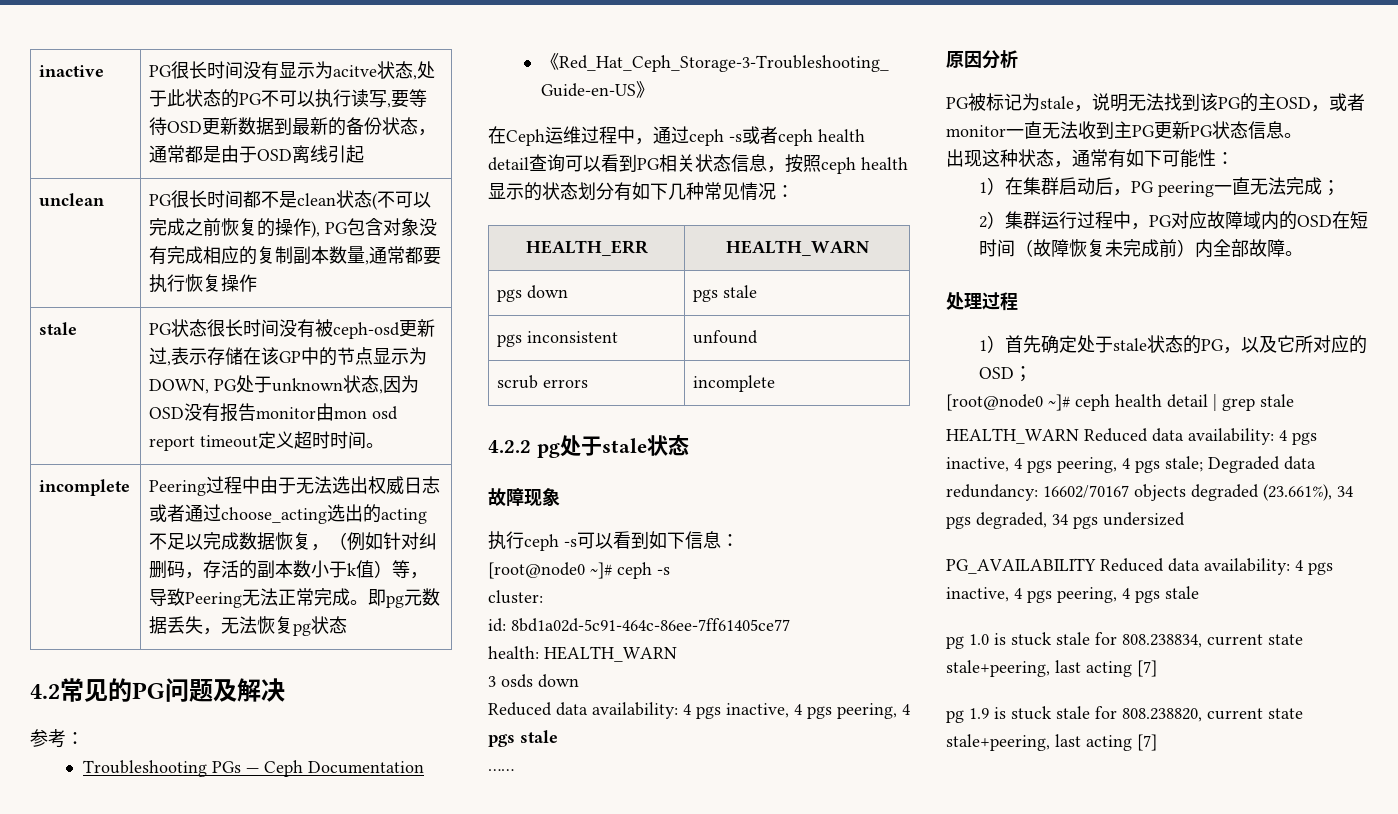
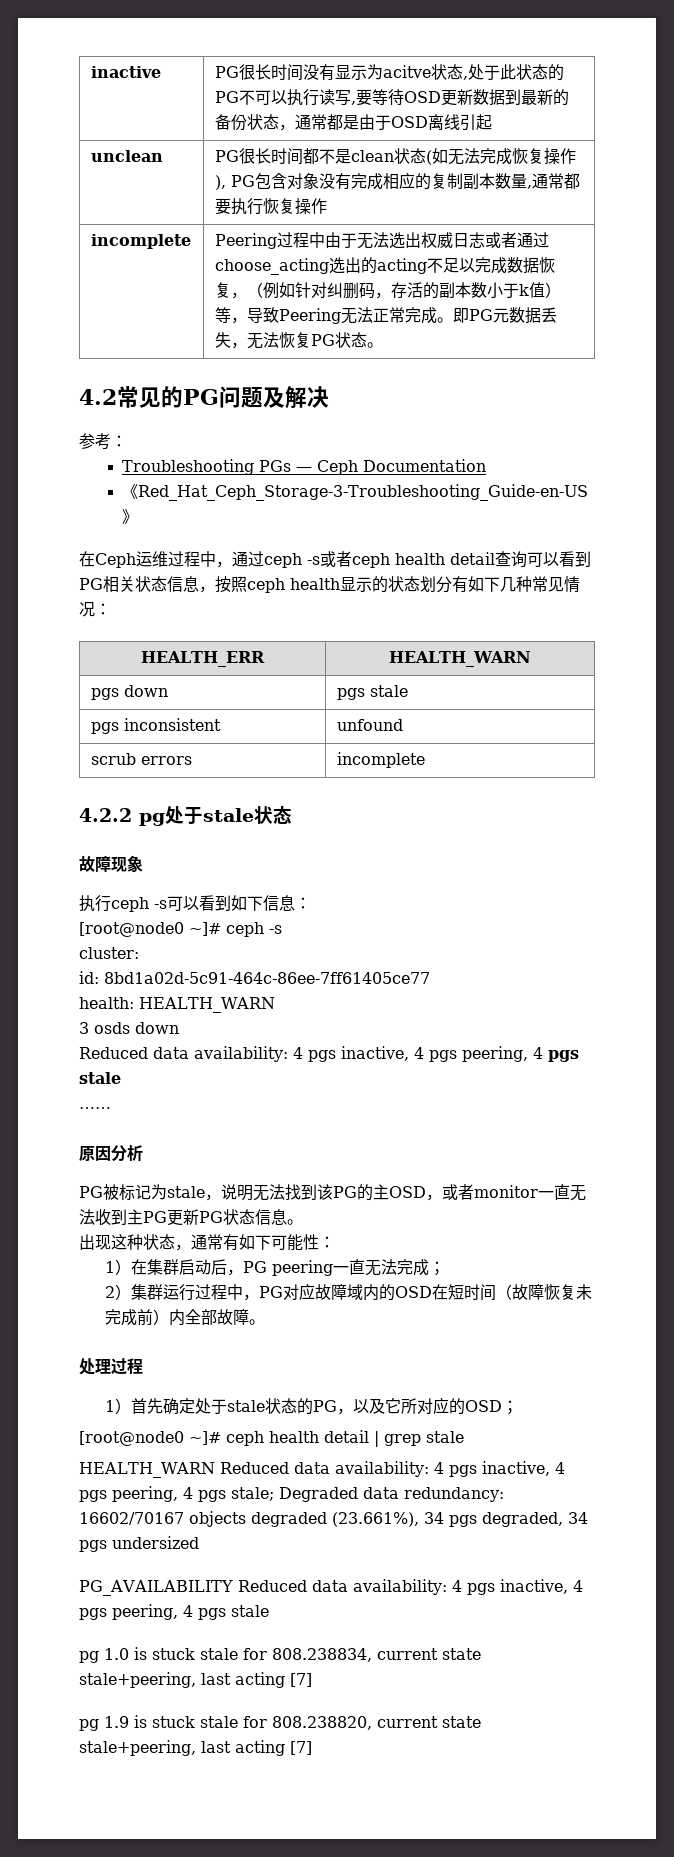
- unclean | PG很长时间都不是clean状态(不可以完成之前恢复的操作), PG包含对象没有完成相应的复制副本数量,通常都要执行恢复操作
+ unclean | PG很长时间都不是clean状态(如无法完成恢复操作), PG包含对象没有完成相应的复制副本数量,通常都要执行恢复操作
- stale | PG状态很长时间没有被ceph-osd更新过,表示存储在该GP中的节点显示为DOWN, PG处于unknown状态,因为OSD没有报告monitor由mon osd report timeout定义超时时间。
- 即pg元数据丢失，无法恢复pg状态
+ 即PG元数据丢失，无法恢复PG状态。

